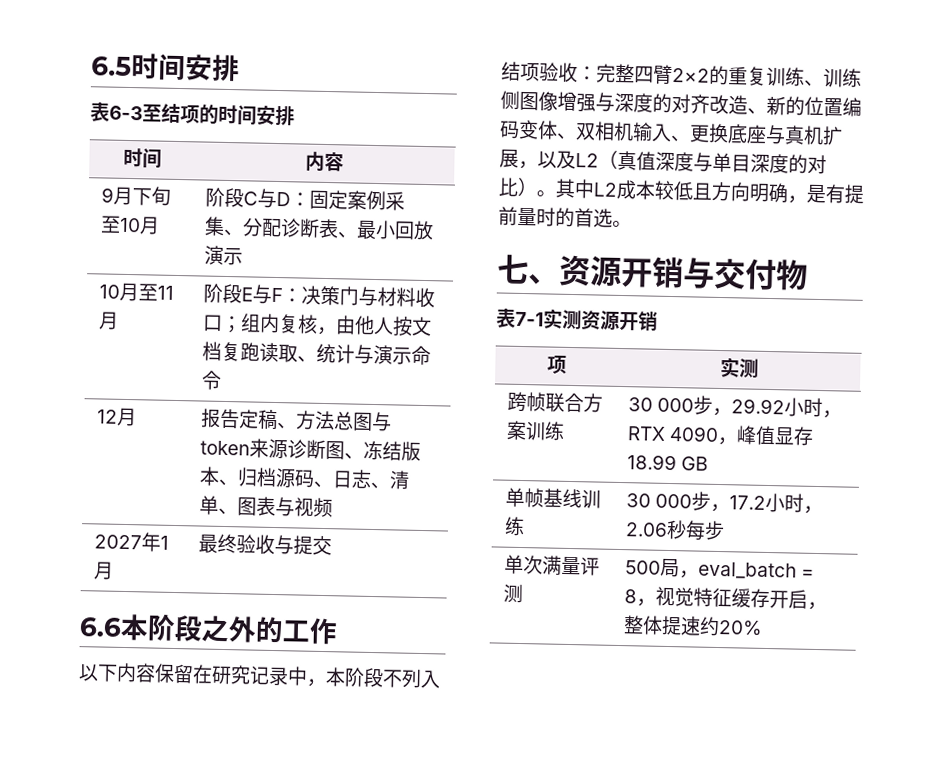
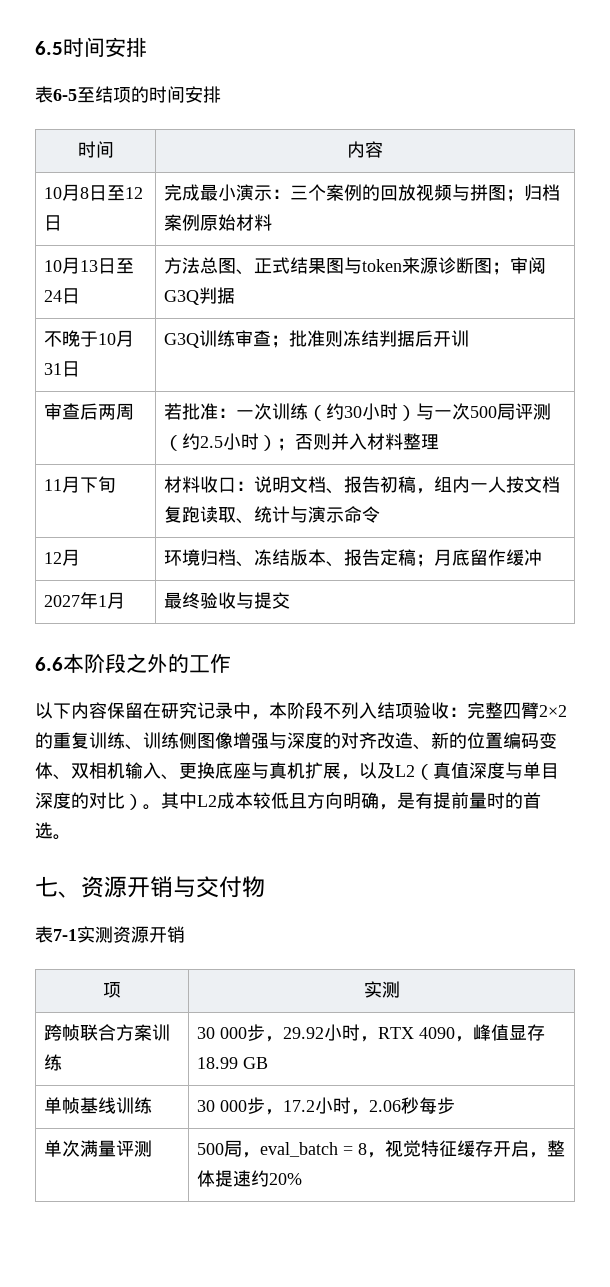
- 表6-3至结项的时间安排
+ 表6-5至结项的时间安排
- 9月下旬至10月 | 阶段C与D：固定案例采集、分配诊断表、最小回放演示
- 10月至11月 | 阶段E与F：决策门与材料收口；组内复核，由他人按文档复跑读取、统计与演示命令
+ 10月8日至12日 | 完成最小演示：三个案例的回放视频与拼图；归档案例原始材料
+ 10月13日至24日 | 方法总图、正式结果图与token来源诊断图；审阅G3Q判据
+ 不晚于10月31日 | G3Q训练审查；批准则冻结判据后开训
+ 审查后两周 | 若批准：一次训练（约30小时）与一次500局评测（约2.5小时）；否则并入材料整理
+ 11月下旬 | 材料收口：说明文档、报告初稿，组内一人按文档复跑读取、统计与演示命令
- 12月 | 报告定稿、方法总图与token来源诊断图、冻结版本、归档源码、日志、清单、图表与视频
+ 12月 | 环境归档、冻结版本、报告定稿；月底留作缓冲

